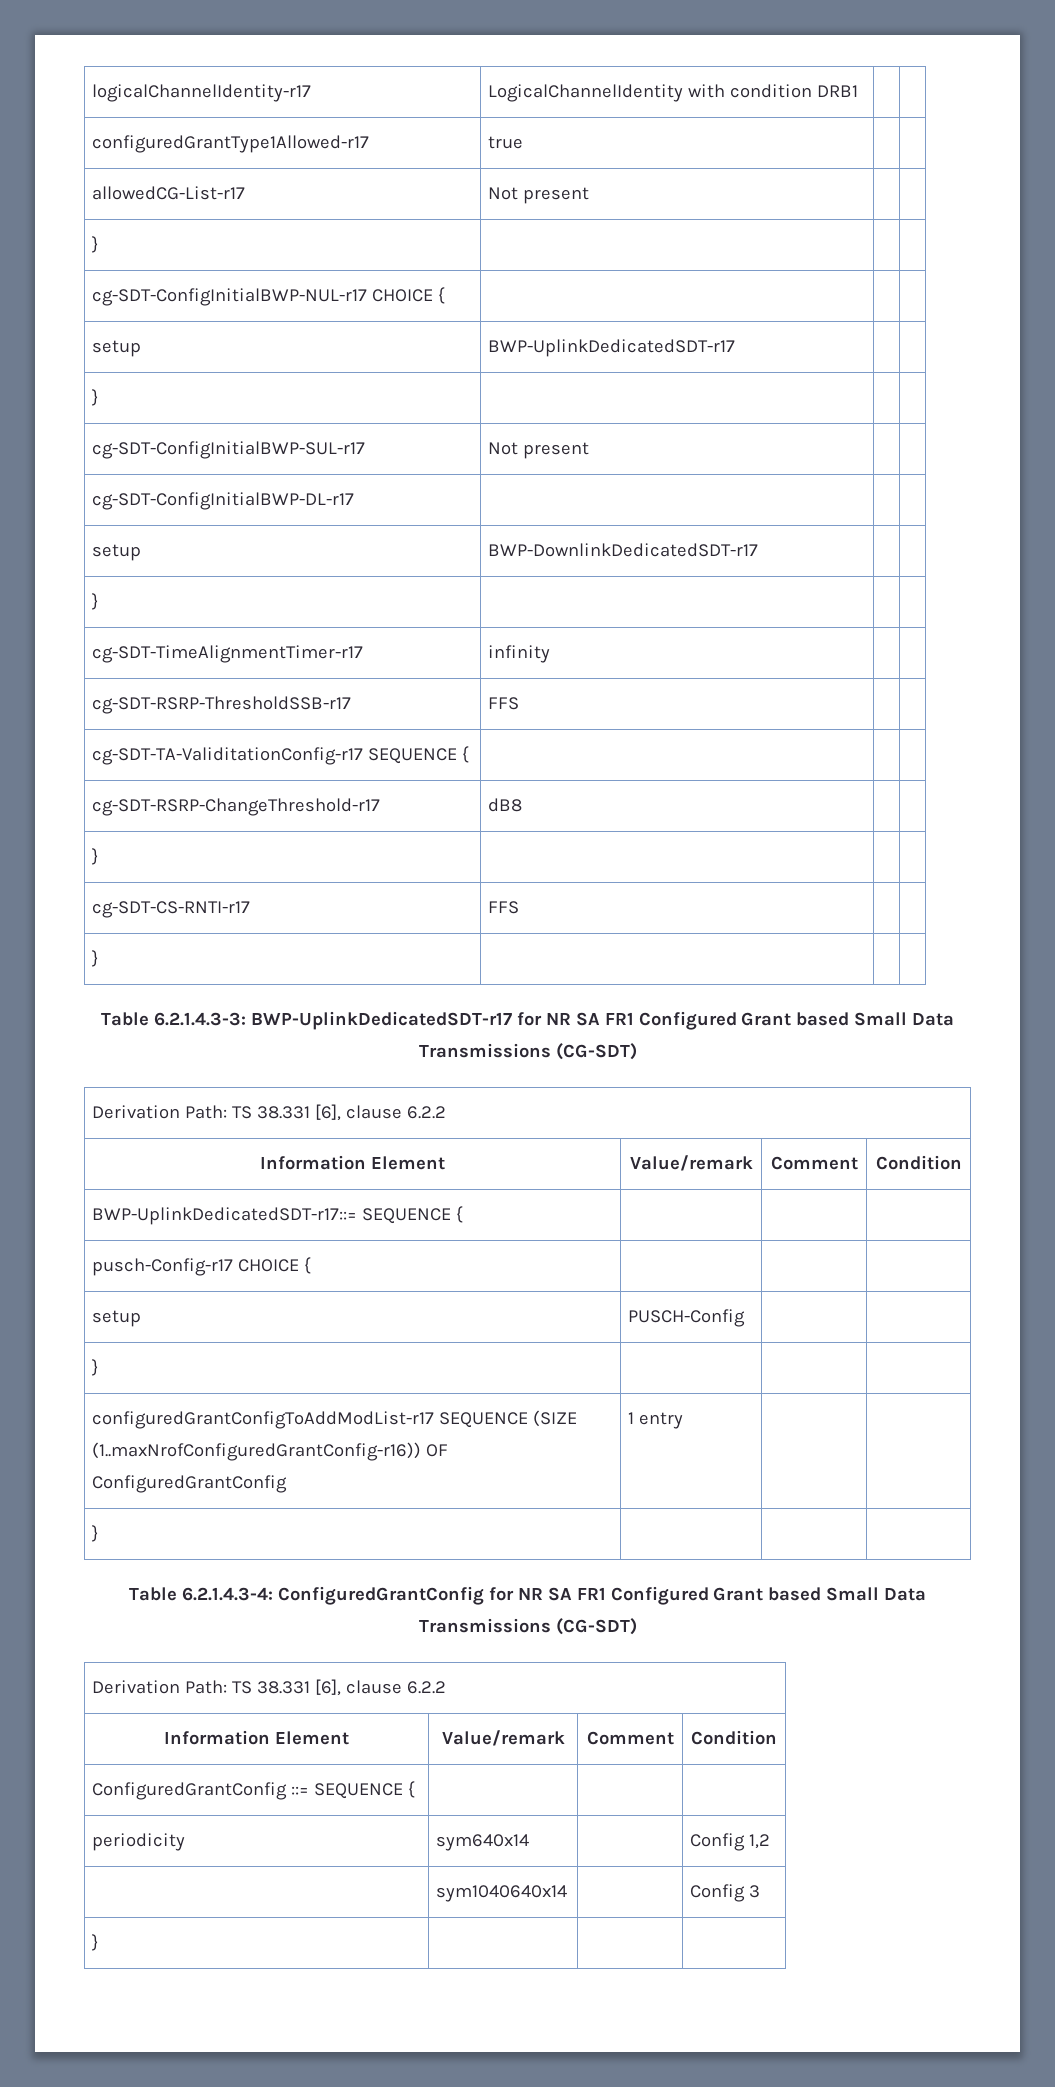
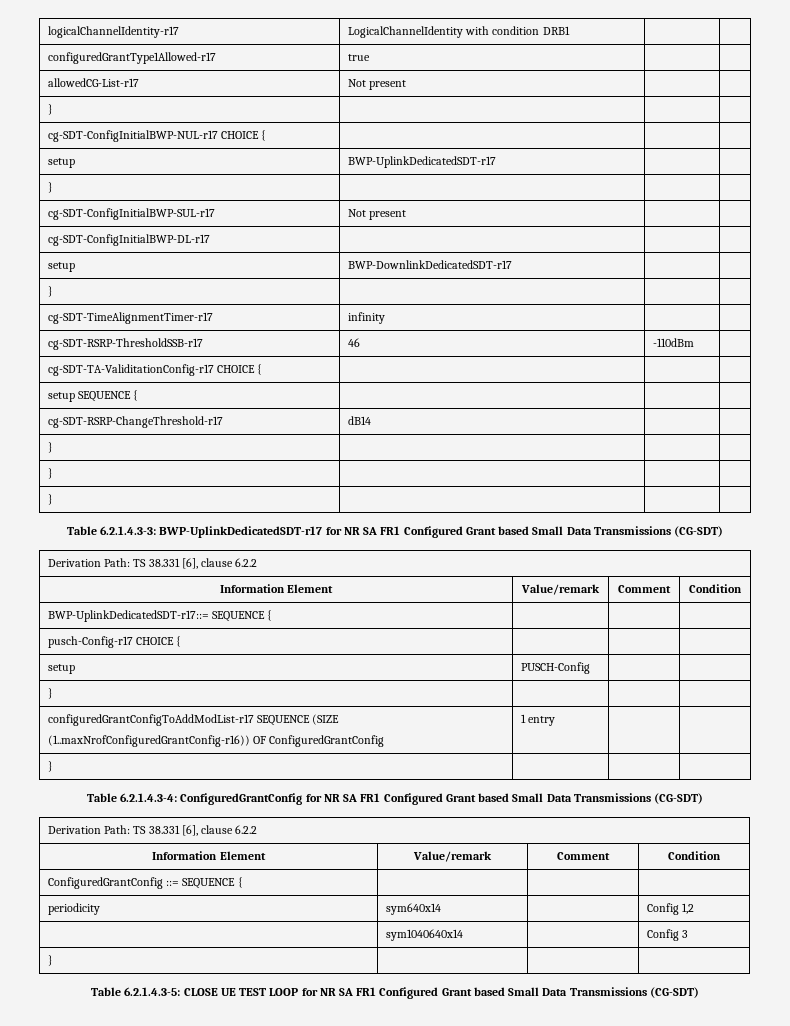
- cg-SDT-RSRP-ThresholdSSB-r17 | FFS | |
- cg-SDT-TA-ValiditationConfig-r17 SEQUENCE { | | |
+ cg-SDT-RSRP-ThresholdSSB-r17 | 46 | -110dBm |
+ cg-SDT-TA-ValiditationConfig-r17 CHOICE { | | |
+ setup SEQUENCE { | | |
- cg-SDT-RSRP-ChangeThreshold-r17 | dB8 | |
+ cg-SDT-RSRP-ChangeThreshold-r17 | dB14 | |
  } | | |
- cg-SDT-CS-RNTI-r17 | FFS | |
+ } | | |
+ Table 6.2.1.4.3-5: CLOSE UE TEST LOOP for NR SA FR1 Configured Grant based Small Data Transmissions (CG-SDT)

